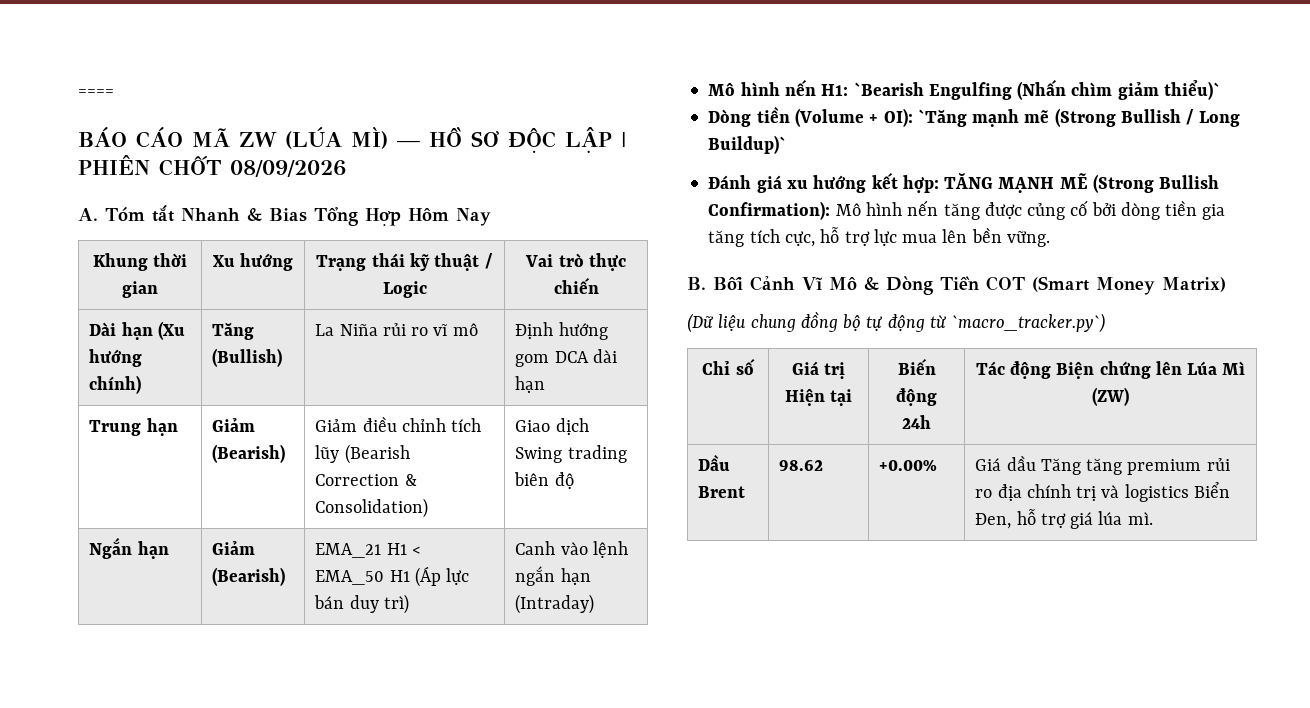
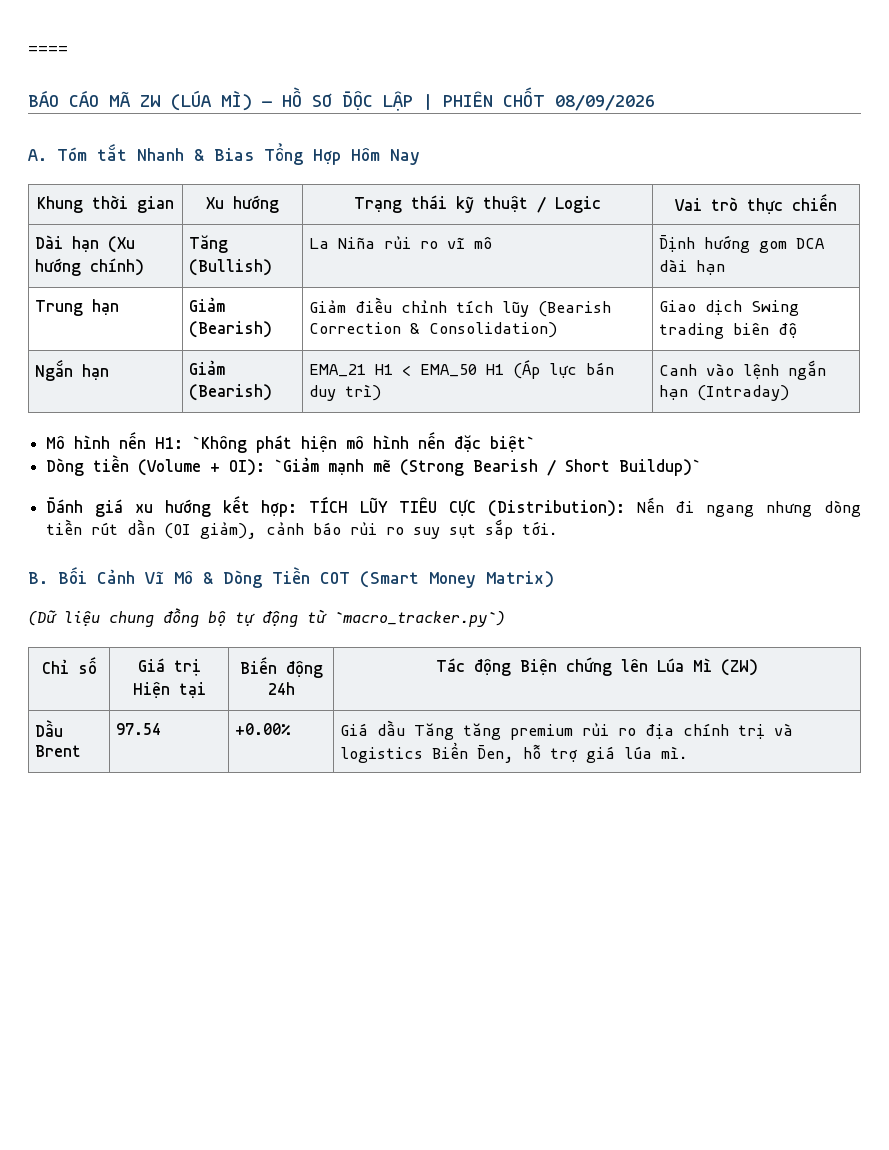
- Mô hình nến H1: `Bearish Engulfing (Nhấn chìm giảm thiểu)`
+ Mô hình nến H1: `Không phát hiện mô hình nến đặc biệt`
- Dòng tiền (Volume + OI): `Tăng mạnh mẽ (Strong Bullish / Long Buildup)`
+ Dòng tiền (Volume + OI): `Giảm mạnh mẽ (Strong Bearish / Short Buildup)`
- Đánh giá xu hướng kết hợp: TĂNG MẠNH MẼ (Strong Bullish Confirmation): Mô hình nến tăng được củng cố bởi dòng tiền gia tăng tích cực, hỗ trợ lực mua lên bền vững.
+ Đánh giá xu hướng kết hợp: TÍCH LŨY TIÊU CỰC (Distribution): Nến đi ngang nhưng dòng tiền rút dần (OI giảm), cảnh báo rủi ro suy sụt sắp tới.
- Dầu Brent | 98.62 | +0.00% | Giá dầu Tăng tăng premium rủi ro địa chính trị và logistics Biển Đen, hỗ trợ giá lúa mì.
+ Dầu Brent | 97.54 | +0.00% | Giá dầu Tăng tăng premium rủi ro địa chính trị và logistics Biển Đen, hỗ trợ giá lúa mì.

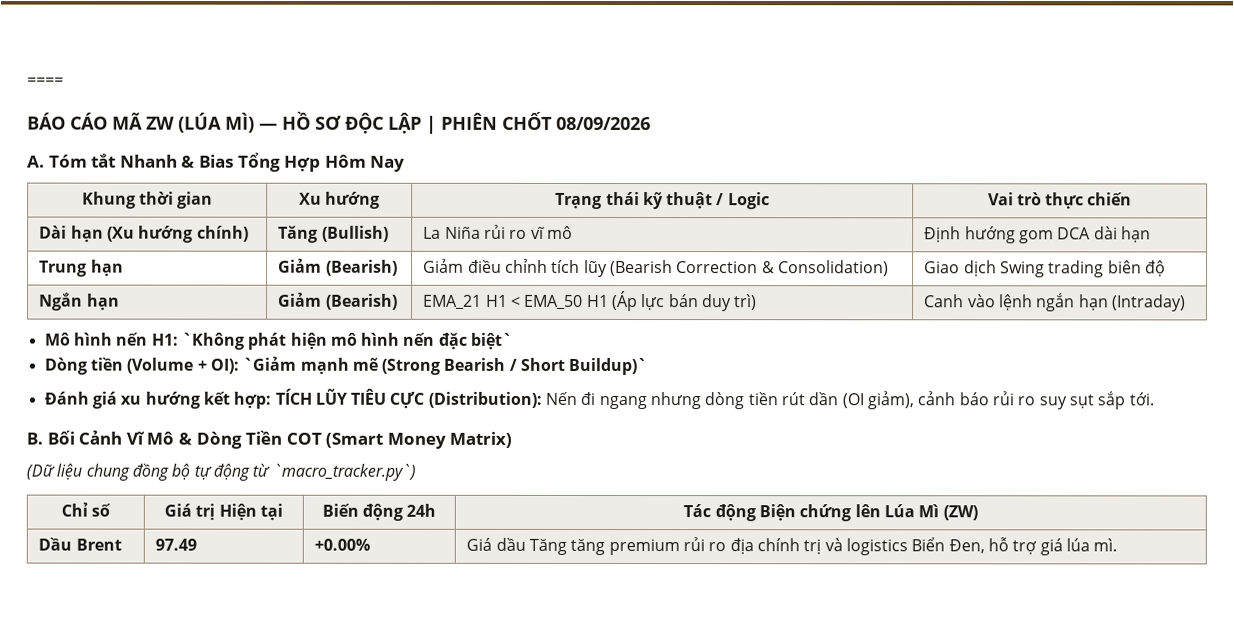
- Dầu Brent | 97.54 | +0.00% | Giá dầu Tăng tăng premium rủi ro địa chính trị và logistics Biển Đen, hỗ trợ giá lúa mì.
+ Dầu Brent | 97.49 | +0.00% | Giá dầu Tăng tăng premium rủi ro địa chính trị và logistics Biển Đen, hỗ trợ giá lúa mì.

